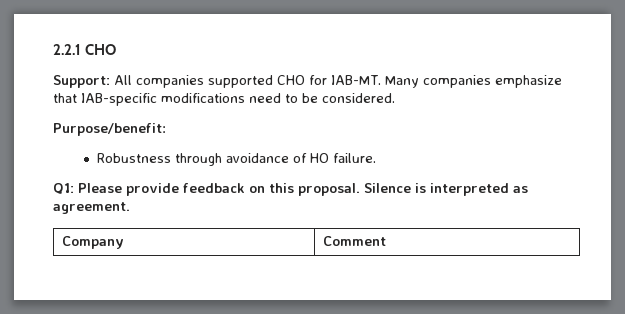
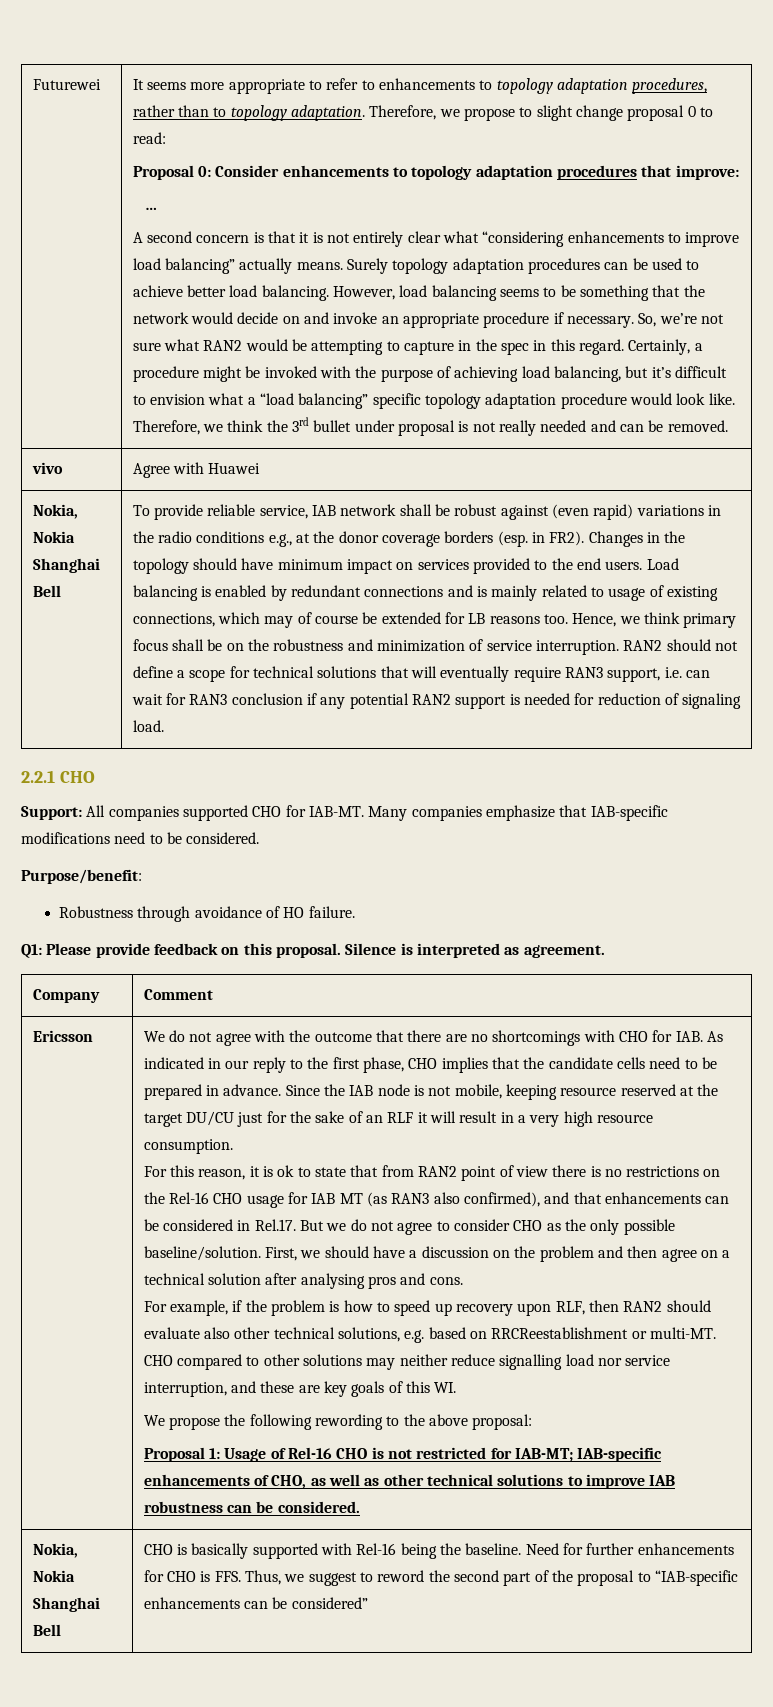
+ Futurewei | It seems more appropriate to refer to enhancements to topology adaptation procedures, rather than to topology adaptation. Therefore, we propose to slight change proposal 0 to read:
+ Proposal 0: Consider enhancements to topology adaptation procedures that improve:
+ …
+ A second concern is that it is not entirely clear what “considering enhancements to improve load balancing” actually means. Surely topology adaptation procedures can be used to achieve better load balancing. However, load balancing seems to be something that the network would decide on and invoke an appropriate procedure if necessary. So, we’re not sure what RAN2 would be attempting to capture in the spec in this regard. Certainly, a procedure might be invoked with the purpose of achieving load balancing, but it’s difficult to envision what a “load balancing” specific topology adaptation procedure would look like. Therefore, we think the 3rd bullet under proposal is not really needed and can be removed.
+ vivo | Agree with Huawei
+ Nokia, Nokia Shanghai Bell | To provide reliable service, IAB network shall be robust against (even rapid) variations in the radio conditions e.g., at the donor coverage borders (esp. in FR2). Changes in the topology should have minimum impact on services provided to the end users. Load balancing is enabled by redundant connections and is mainly related to usage of existing connections, which may of course be extended for LB reasons too. Hence, we think primary focus shall be on the robustness and minimization of service interruption. RAN2 should not define a scope for technical solutions that will eventually require RAN3 support, i.e. can wait for RAN3 conclusion if any potential RAN2 support is needed for reduction of signaling load.
+ Ericsson | We do not agree with the outcome that there are no shortcomings with CHO for IAB. As indicated in our reply to the first phase, CHO implies that the candidate cells need to be prepared in advance. Since the IAB node is not mobile, keeping resource reserved at the target DU/CU just for the sake of an RLF it will result in a very high resource consumption.
+ For this reason, it is ok to state that from RAN2 point of view there is no restrictions on the Rel-16 CHO usage for IAB MT (as RAN3 also confirmed), and that enhancements can be considered in Rel.17. But we do not agree to consider CHO as the only possible baseline/solution. First, we should have a discussion on the problem and then agree on a technical solution after analysing pros and cons.
+ For example, if the problem is how to speed up recovery upon RLF, then RAN2 should evaluate also other technical solutions, e.g. based on RRCReestablishment or multi-MT. CHO compared to other solutions may neither reduce signalling load nor service interruption, and these are key goals of this WI.
+ We propose the following rewording to the above proposal:
+ Proposal 1: Usage of Rel-16 CHO is not restricted for IAB-MT; IAB-specific enhancements of CHO, as well as other technical solutions to improve IAB robustness can be considered.
+ Nokia, Nokia Shanghai Bell | CHO is basically supported with Rel-16 being the baseline. Need for further enhancements for CHO is FFS. Thus, we suggest to reword the second part of the proposal to “IAB-specific enhancements can be considered”

